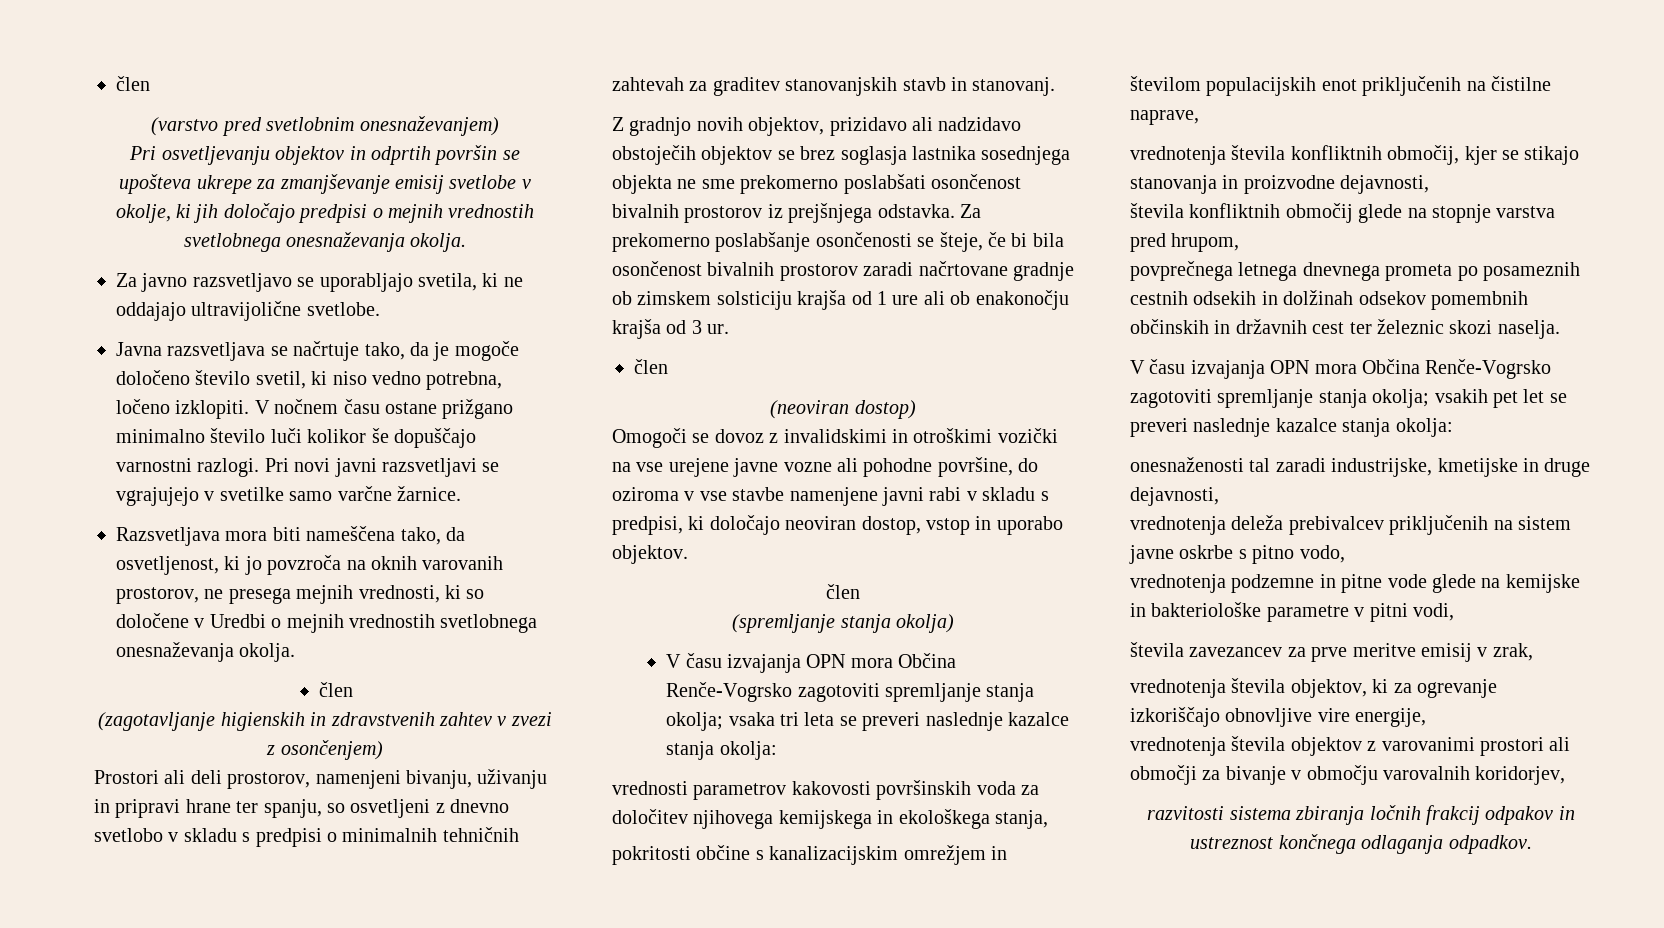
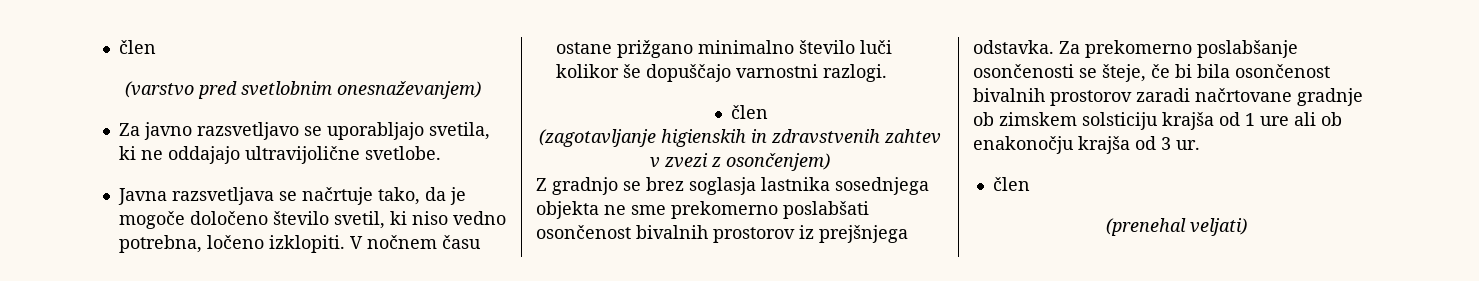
- Pri osvetljevanju objektov in odprtih površin se upošteva ukrepe za zmanjševanje emisij svetlobe v okolje, ki jih določajo predpisi o mejnih vrednostih svetlobnega onesnaževanja okolja.
- Pri novi javni razsvetljavi se vgrajujejo v svetilke samo varčne žarnice.
- Razsvetljava mora biti nameščena tako, da osvetljenost, ki jo povzroča na oknih varovanih prostorov, ne presega mejnih vrednosti, ki so določene v Uredbi o mejnih vrednostih svetlobnega onesnaževanja okolja.
- Prostori ali deli prostorov, namenjeni bivanju, uživanju in pripravi hrane ter spanju, so osvetljeni z dnevno svetlobo v skladu s predpisi o minimalnih tehničnih zahtevah za graditev stanovanjskih stavb in stanovanj.
- Z gradnjo novih objektov, prizidavo ali nadzidavo obstoječih objektov se brez soglasja lastnika sosednjega objekta ne sme prekomerno poslabšati osončenost bivalnih prostorov iz prejšnjega odstavka.
+ Z gradnjo se brez soglasja lastnika sosednjega objekta ne sme prekomerno poslabšati osončenost bivalnih prostorov iz prejšnjega odstavka.
- (neoviran dostop)
- Omogoči se dovoz z invalidskimi in otroškimi vozički na vse urejene javne vozne ali pohodne površine, do oziroma v vse stavbe namenjene javni rabi v skladu s predpisi, ki določajo neoviran dostop, vstop in uporabo objektov.
- člen
- (spremljanje stanja okolja)
- V času izvajanja OPN mora Občina Renče-Vogrsko zagotoviti spremljanje stanja okolja; vsaka tri leta se preveri naslednje kazalce stanja okolja:
- vrednosti parametrov kakovosti površinskih voda za določitev njihovega kemijskega in ekološkega stanja,
- pokritosti občine s kanalizacijskim omrežjem in številom populacijskih enot priključenih na čistilne naprave,
- vrednotenja števila konfliktnih območij, kjer se stikajo stanovanja in proizvodne dejavnosti,
- števila konfliktnih območij glede na stopnje varstva pred hrupom,
- povprečnega letnega dnevnega prometa po posameznih cestnih odsekih in dolžinah odsekov pomembnih občinskih in državnih cest ter železnic skozi naselja.
- V času izvajanja OPN mora Občina Renče-Vogrsko zagotoviti spremljanje stanja okolja; vsakih pet let se preveri naslednje kazalce stanja okolja:
- onesnaženosti tal zaradi industrijske, kmetijske in druge dejavnosti,
- vrednotenja deleža prebivalcev priključenih na sistem javne oskrbe s pitno vodo,
- vrednotenja podzemne in pitne vode glede na kemijske in bakteriološke parametre v pitni vodi,
- števila zavezancev za prve meritve emisij v zrak,
- vrednotenja števila objektov, ki za ogrevanje izkoriščajo obnovljive vire energije,
- vrednotenja števila objektov z varovanimi prostori ali območji za bivanje v območju varovalnih koridorjev,
- razvitosti sistema zbiranja ločnih frakcij odpakov in ustreznost končnega odlaganja odpadkov.
+ (prenehal veljati)

